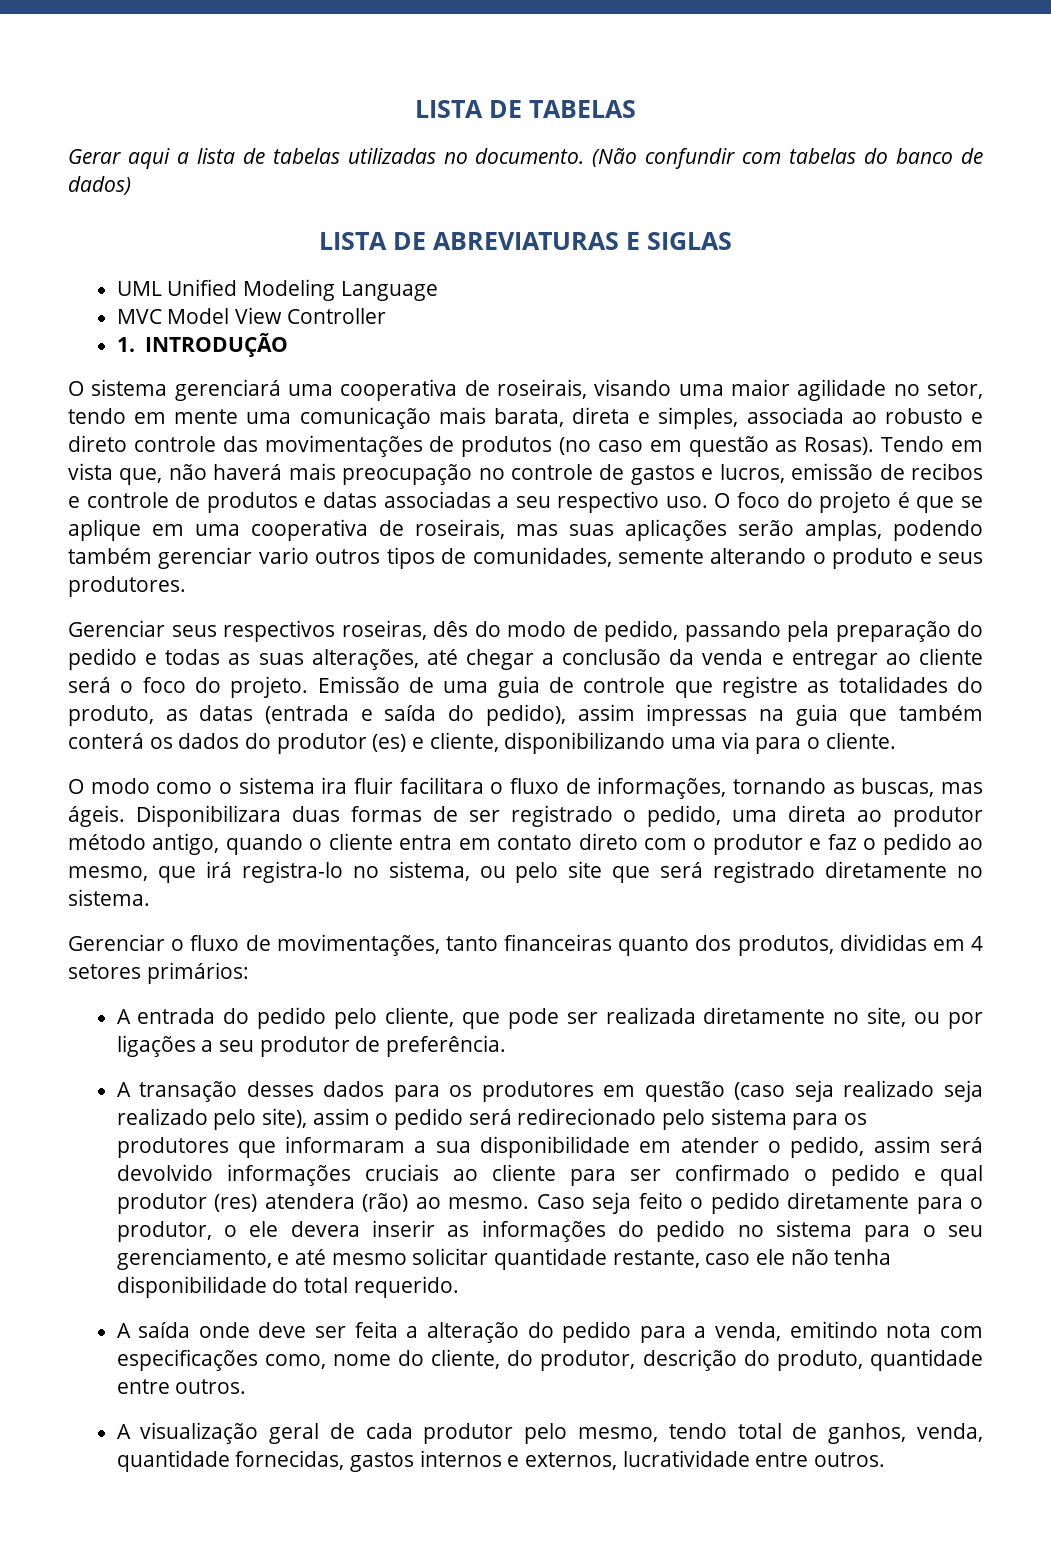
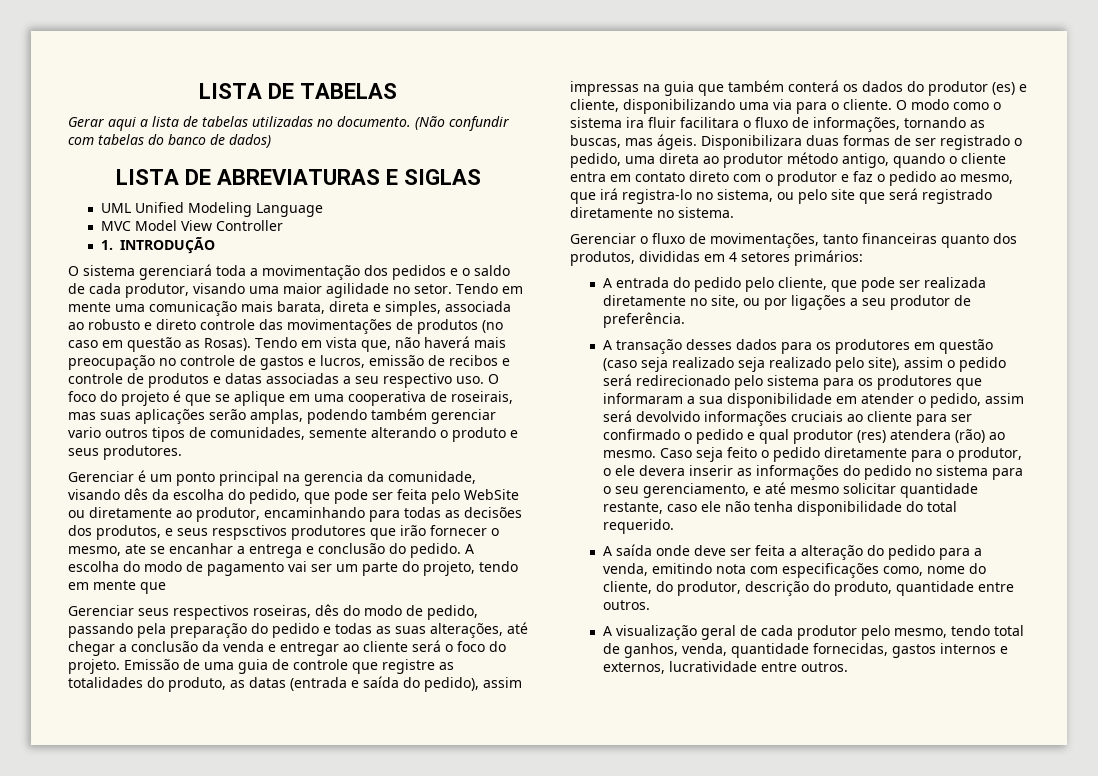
- O sistema gerenciará uma cooperativa de roseirais, visando uma maior agilidade no setor, tendo em mente uma comunicação mais barata, direta e simples, associada ao robusto e direto controle das movimentações de produtos (no caso em questão as Rosas).
+ O sistema gerenciará toda a movimentação dos pedidos e o saldo de cada produtor, visando uma maior agilidade no setor. Tendo em mente uma comunicação mais barata, direta e simples, associada ao robusto e direto controle das movimentações de produtos (no caso em questão as Rosas).
+ Gerenciar é um ponto principal na gerencia da comunidade, visando dês da escolha do pedido, que pode ser feita pelo WebSite ou diretamente ao produtor, encaminhando para todas as decisões dos produtos, e seus respsctivos produtores que irão fornecer o mesmo, ate se encanhar a entrega e conclusão do pedido. A escolha do modo de pagamento vai ser um parte do projeto, tendo em mente que
- Emissão de uma guia de controle que registre as totalidades do produto, as datas (entrada e saída do pedido), assim impressas na guia que também conterá os dados do produtor (es) e cliente, disponibilizando uma via para o cliente.
- O modo como o sistema ira fluir facilitara o fluxo de informações, tornando as buscas, mas ágeis.
+ Emissão de uma guia de controle que registre as totalidades do produto, as datas (entrada e saída do pedido), assim impressas na guia que também conterá os dados do produtor (es) e cliente, disponibilizando uma via para o cliente. O modo como o sistema ira fluir facilitara o fluxo de informações, tornando as buscas, mas ágeis.

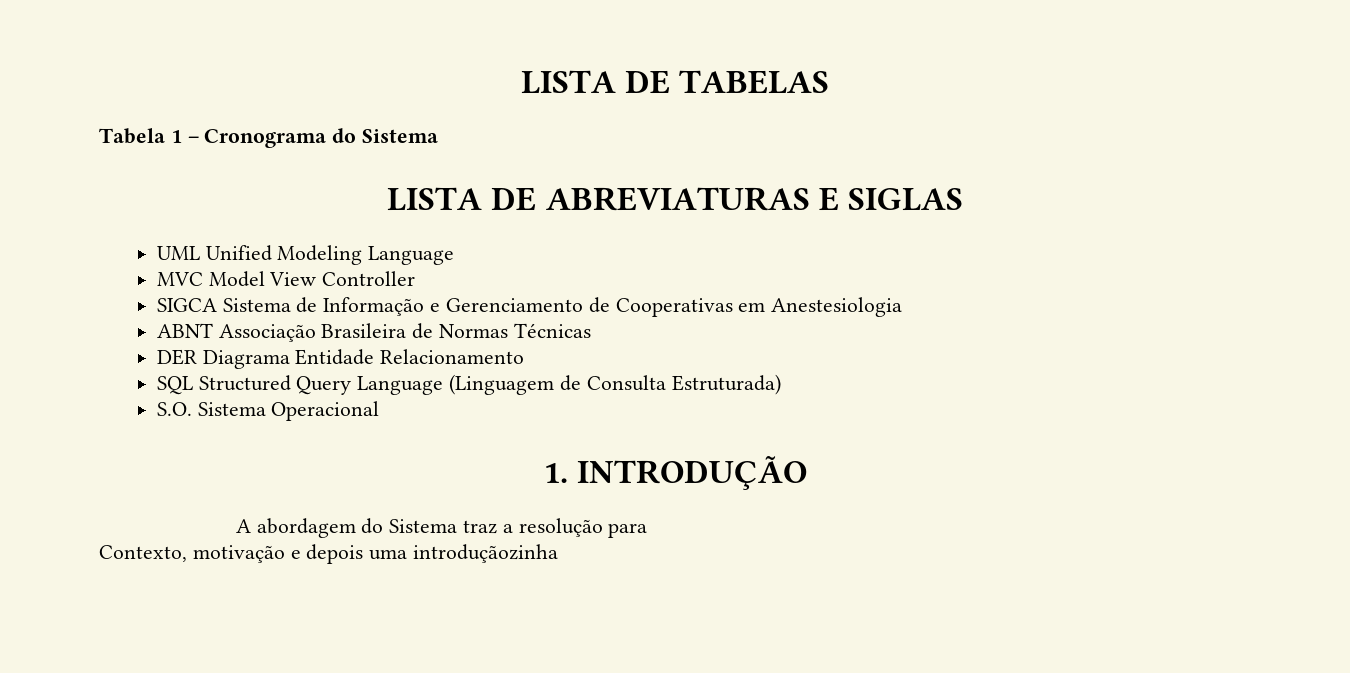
- Gerar aqui a lista de tabelas utilizadas no documento. (Não confundir com tabelas do banco de dados)
+ Tabela 1 – Cronograma do Sistema
+ SIGCA Sistema de Informação e Gerenciamento de Cooperativas em Anestesiologia
+ ABNT Associação Brasileira de Normas Técnicas
+ DER Diagrama Entidade Relacionamento
+ SQL Structured Query Language (Linguagem de Consulta Estruturada)
+ S.O. Sistema Operacional
  1. INTRODUÇÃO
- O sistema gerenciará toda a movimentação dos pedidos e o saldo de cada produtor, visando uma maior agilidade no setor. Tendo em mente uma comunicação mais barata, direta e simples, associada ao robusto e direto controle das movimentações de produtos (no caso em questão as Rosas). Tendo em vista que, não haverá mais preocupação no controle de gastos e lucros, emissão de recibos e controle de produtos e datas associadas a seu respectivo uso. O foco do projeto é que se aplique em uma cooperativa de roseirais, mas suas aplicações serão amplas, podendo também gerenciar vario outros tipos de comunidades, semente alterando o produto e seus produtores.
- Gerenciar é um ponto principal na gerencia da comunidade, visando dês da escolha do pedido, que pode ser feita pelo WebSite ou diretamente ao produtor, encaminhando para todas as decisões dos produtos, e seus respsctivos produtores que irão fornecer o mesmo, ate se encanhar a entrega e conclusão do pedido. A escolha do modo de pagamento vai ser um parte do projeto, tendo em mente que
- Gerenciar seus respectivos roseiras, dês do modo de pedido, passando pela preparação do pedido e todas as suas alterações, até chegar a conclusão da venda e entregar ao cliente será o foco do projeto. Emissão de uma guia de controle que registre as totalidades do produto, as datas (entrada e saída do pedido), assim impressas na guia que também conterá os dados do produtor (es) e cliente, disponibilizando uma via para o cliente. O modo como o sistema ira fluir facilitara o fluxo de informações, tornando as buscas, mas ágeis. Disponibilizara duas formas de ser registrado o pedido, uma direta ao produtor método antigo, quando o cliente entra em contato direto com o produtor e faz o pedido ao mesmo, que irá registra-lo no sistema, ou pelo site que será registrado diretamente no sistema.
- Gerenciar o fluxo de movimentações, tanto financeiras quanto dos produtos, divididas em 4 setores primários:
- A entrada do pedido pelo cliente, que pode ser realizada diretamente no site, ou por ligações a seu produtor de preferência.
- A transação desses dados para os produtores em questão (caso seja realizado seja realizado pelo site), assim o pedido será redirecionado pelo sistema para os produtores que informaram a sua disponibilidade em atender o pedido, assim será devolvido informações cruciais ao cliente para ser confirmado o pedido e qual produtor (res) atendera (rão) ao mesmo. Caso seja feito o pedido diretamente para o produtor, o ele devera inserir as informações do pedido no sistema para o seu gerenciamento, e até mesmo solicitar quantidade restante, caso ele não tenha disponibilidade do total requerido.
- A saída onde deve ser feita a alteração do pedido para a venda, emitindo nota com especificações como, nome do cliente, do produtor, descrição do produto, quantidade entre outros.
- A visualização geral de cada produtor pelo mesmo, tendo total de ganhos, venda, quantidade fornecidas, gastos internos e externos, lucratividade entre outros.
+ A abordagem do Sistema traz a resolução para
+ Contexto, motivação e depois uma introduçãozinha

